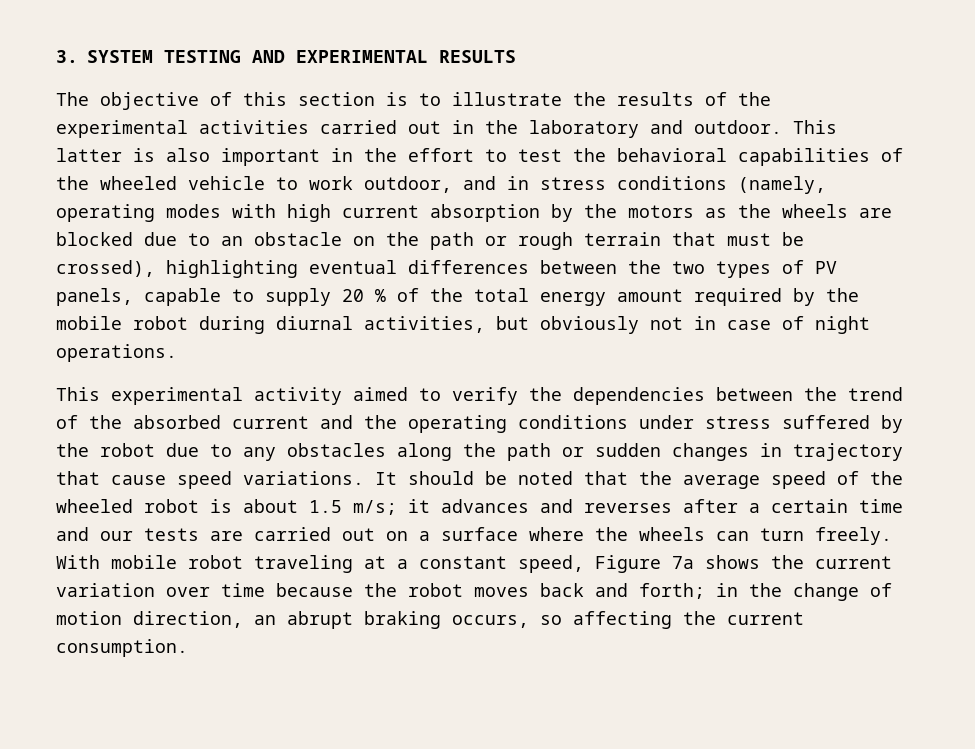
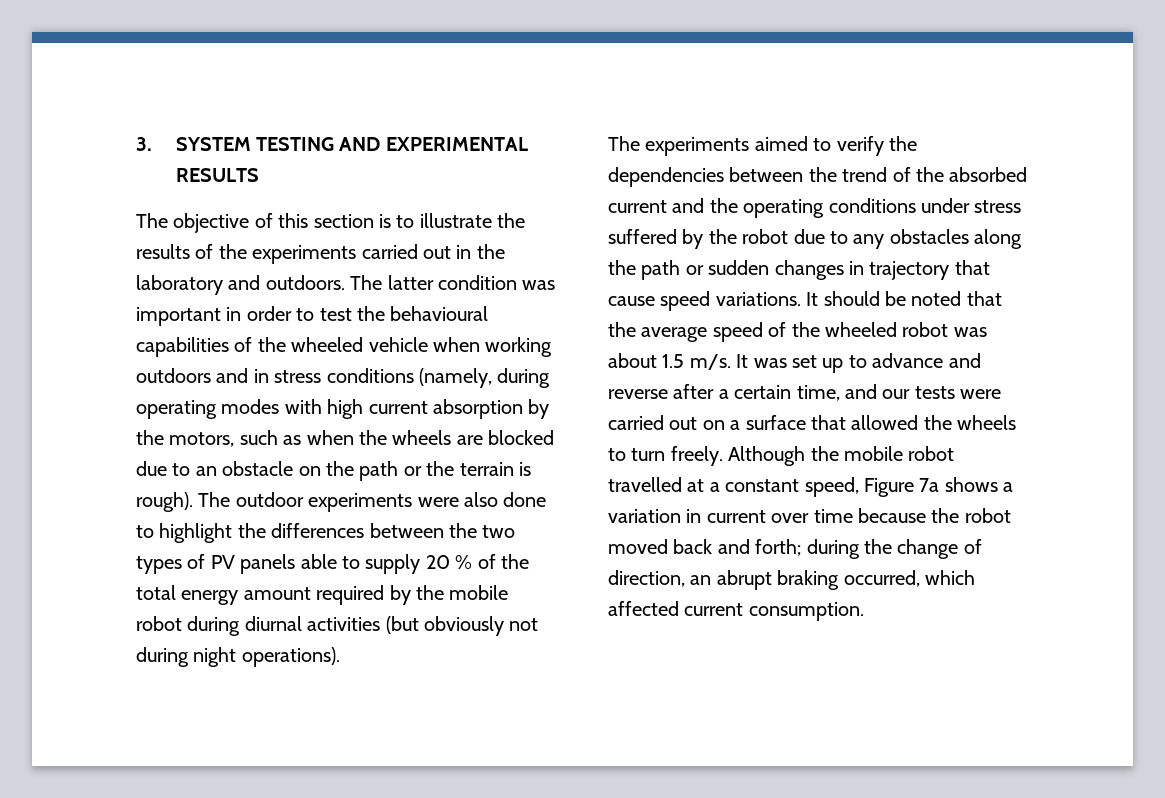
- The objective of this section is to illustrate the results of the experimental activities carried out in the laboratory and outdoor. This latter is also important in the effort to test the behavioral capabilities of the wheeled vehicle to work outdoor, and in stress conditions (namely, operating modes with high current absorption by the motors as the wheels are blocked due to an obstacle on the path or rough terrain that must be crossed), highlighting eventual differences between the two types of PV panels, capable to supply 20 % of the total energy amount required by the mobile robot during diurnal activities, but obviously not in case of night operations.
- This experimental activity aimed to verify the dependencies between the trend of the absorbed current and the operating conditions under stress suffered by the robot due to any obstacles along the path or sudden changes in trajectory that cause speed variations.
+ The objective of this section is to illustrate the results of the experiments carried out in the laboratory and outdoors. The latter condition was important in order to test the behavioural capabilities of the wheeled vehicle when working outdoors and in stress conditions (namely, during operating modes with high current absorption by the motors, such as when the wheels are blocked due to an obstacle on the path or the terrain is rough). The outdoor experiments were also done to highlight the differences between the two types of PV panels able to supply 20 % of the total energy amount required by the mobile robot during diurnal activities (but obviously not during night operations).
+ The experiments aimed to verify the dependencies between the trend of the absorbed current and the operating conditions under stress suffered by the robot due to any obstacles along the path or sudden changes in trajectory that cause speed variations.
- It should be noted that the average speed of the wheeled robot is about 1.5 m/s; it advances and reverses after a certain time and our tests are carried out on a surface where the wheels can turn freely.
+ It should be noted that the average speed of the wheeled robot was about 1.5 m/s. It was set up to advance and reverse after a certain time, and our tests were carried out on a surface that allowed the wheels to turn freely.
- With mobile robot traveling at a constant speed, Figure 7a shows the current variation over time because the robot moves back and forth; in the change of motion direction, an abrupt braking occurs, so affecting the current consumption.
+ Although the mobile robot travelled at a constant speed, Figure 7a shows a variation in current over time because the robot moved back and forth; during the change of direction, an abrupt braking occurred, which affected current consumption.

